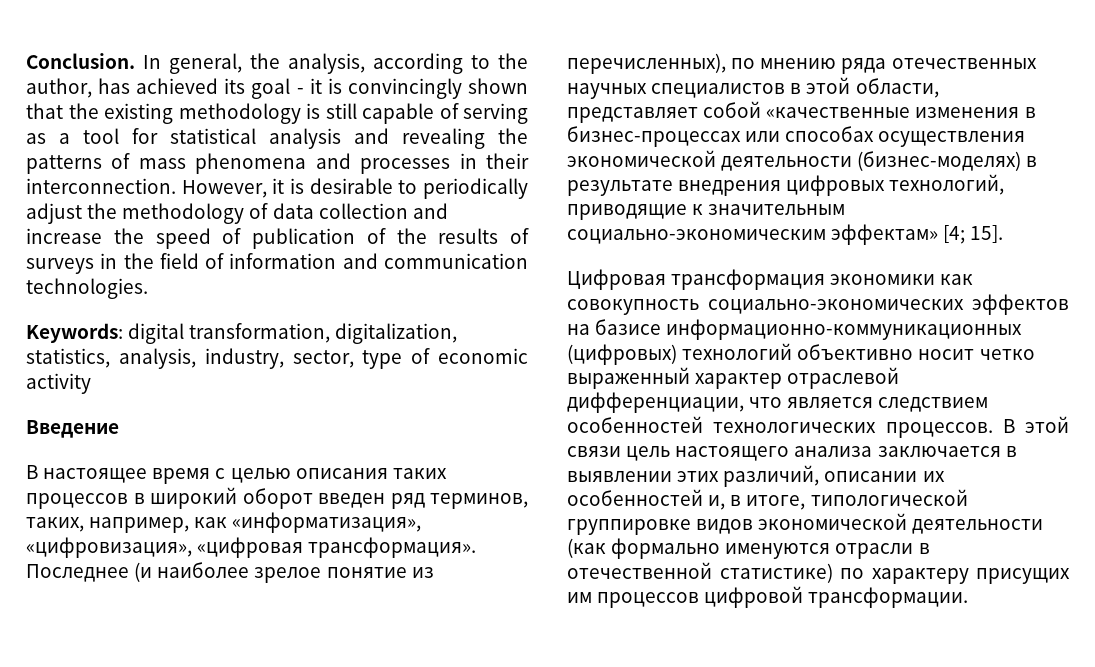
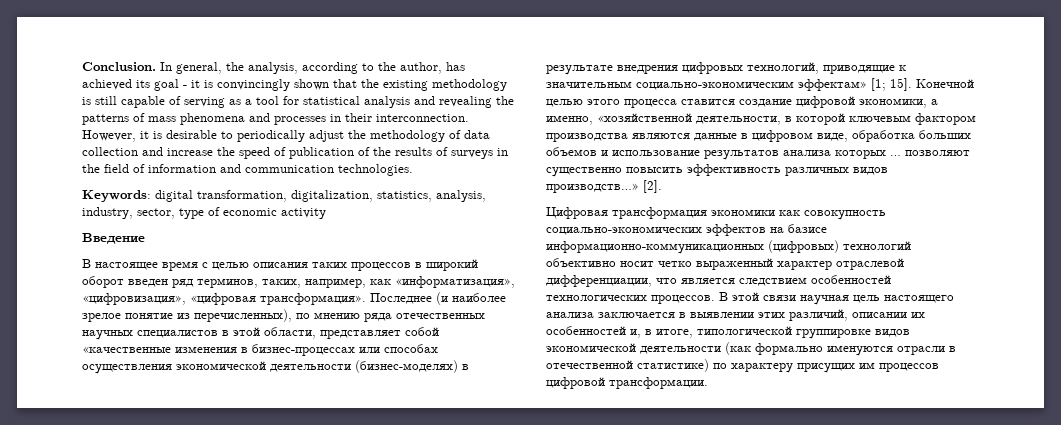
- Последнее (и наиболее зрелое понятие из перечисленных), по мнению ряда отечественных научных специалистов в этой области, представляет собой «качественные изменения в бизнес-процессах или способах осуществления экономической деятельности (бизнес-моделях) в результате внедрения цифровых технологий, приводящие к значительным социально-экономическим эффектам» [4; 15].
+ Последнее (и наиболее зрелое понятие из перечисленных), по мнению ряда отечественных научных специалистов в этой области, представляет собой «качественные изменения в бизнес-процессах или способах осуществления экономической деятельности (бизнес-моделях) в результате внедрения цифровых технологий, приводящие к значительным социально-экономическим эффектам» [1; 15]. Конечной целью этого процесса ставится создание цифровой экономики, а именно, «хозяйственной деятельности, в которой ключевым фактором производства являются данные в цифровом виде, обработка больших объемов и использование результатов анализа которых … позволяют существенно повысить эффективность различных видов производств…» [2].
- В этой связи цель настоящего анализа заключается в выявлении этих различий, описании их особенностей и, в итоге, типологической группировке видов экономической деятельности (как формально именуются отрасли в отечественной статистике) по характеру присущих им процессов цифровой трансформации.
+ В этой связи научная цель настоящего анализа заключается в выявлении этих различий, описании их особенностей и, в итоге, типологической группировке видов экономической деятельности (как формально именуются отрасли в отечественной статистике) по характеру присущих им процессов цифровой трансформации.

